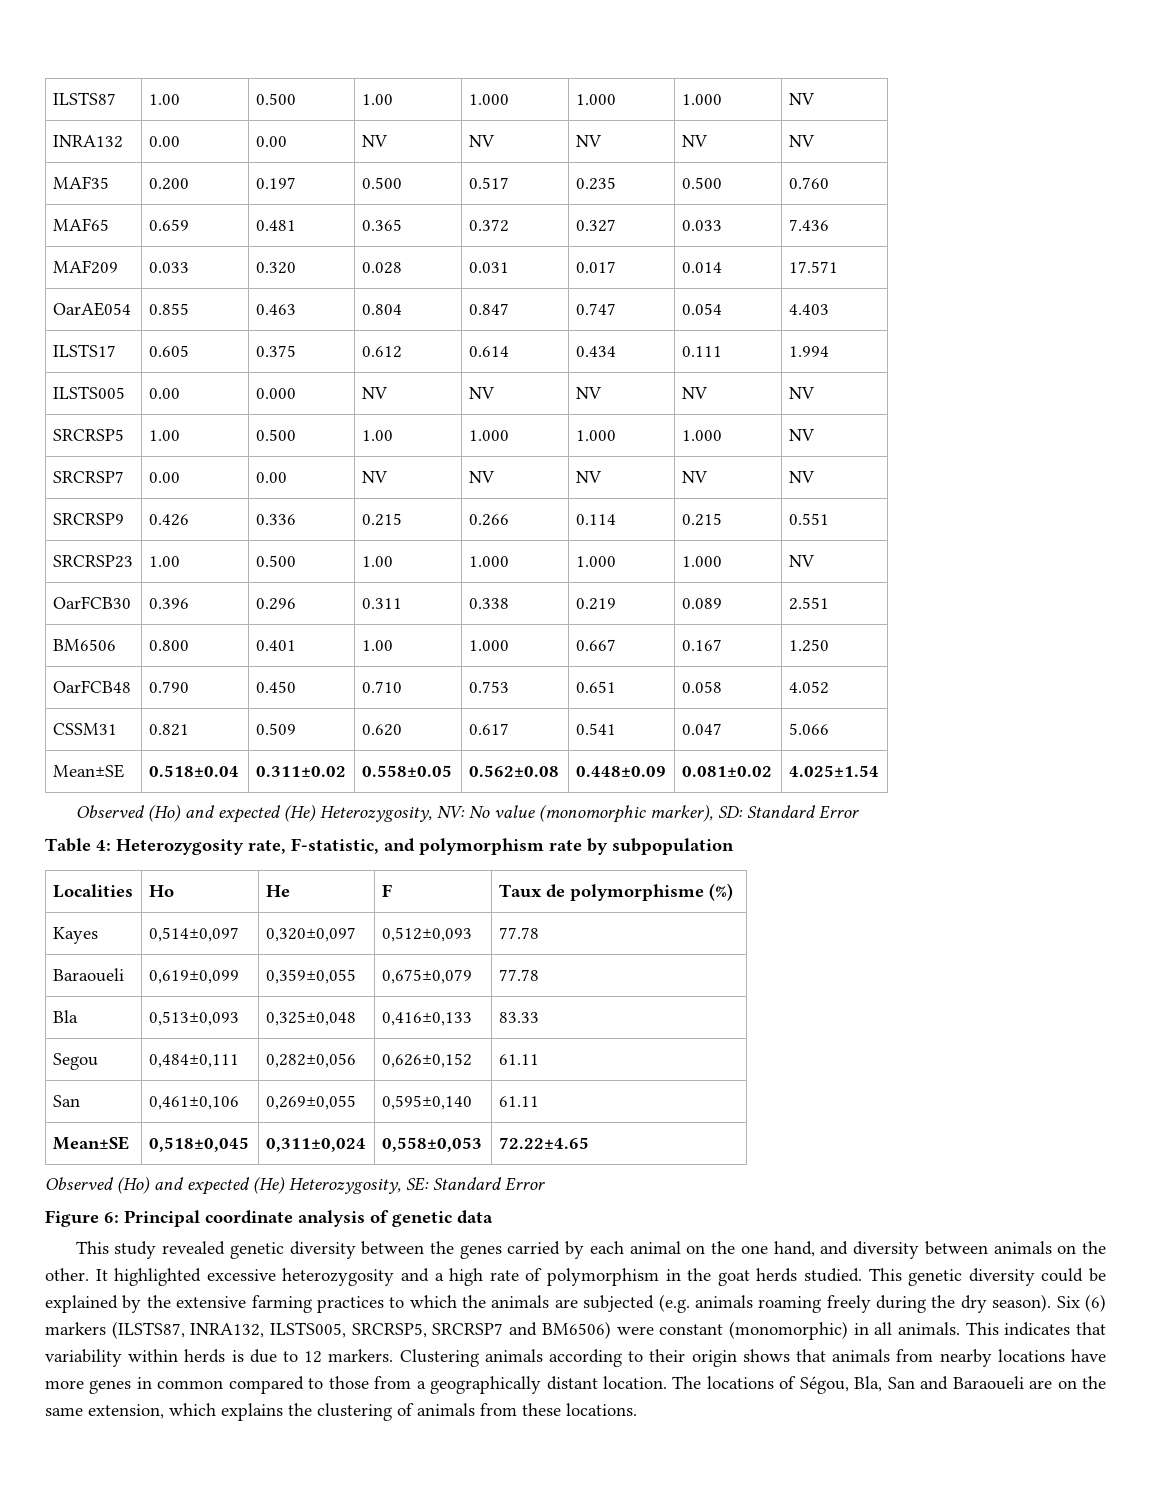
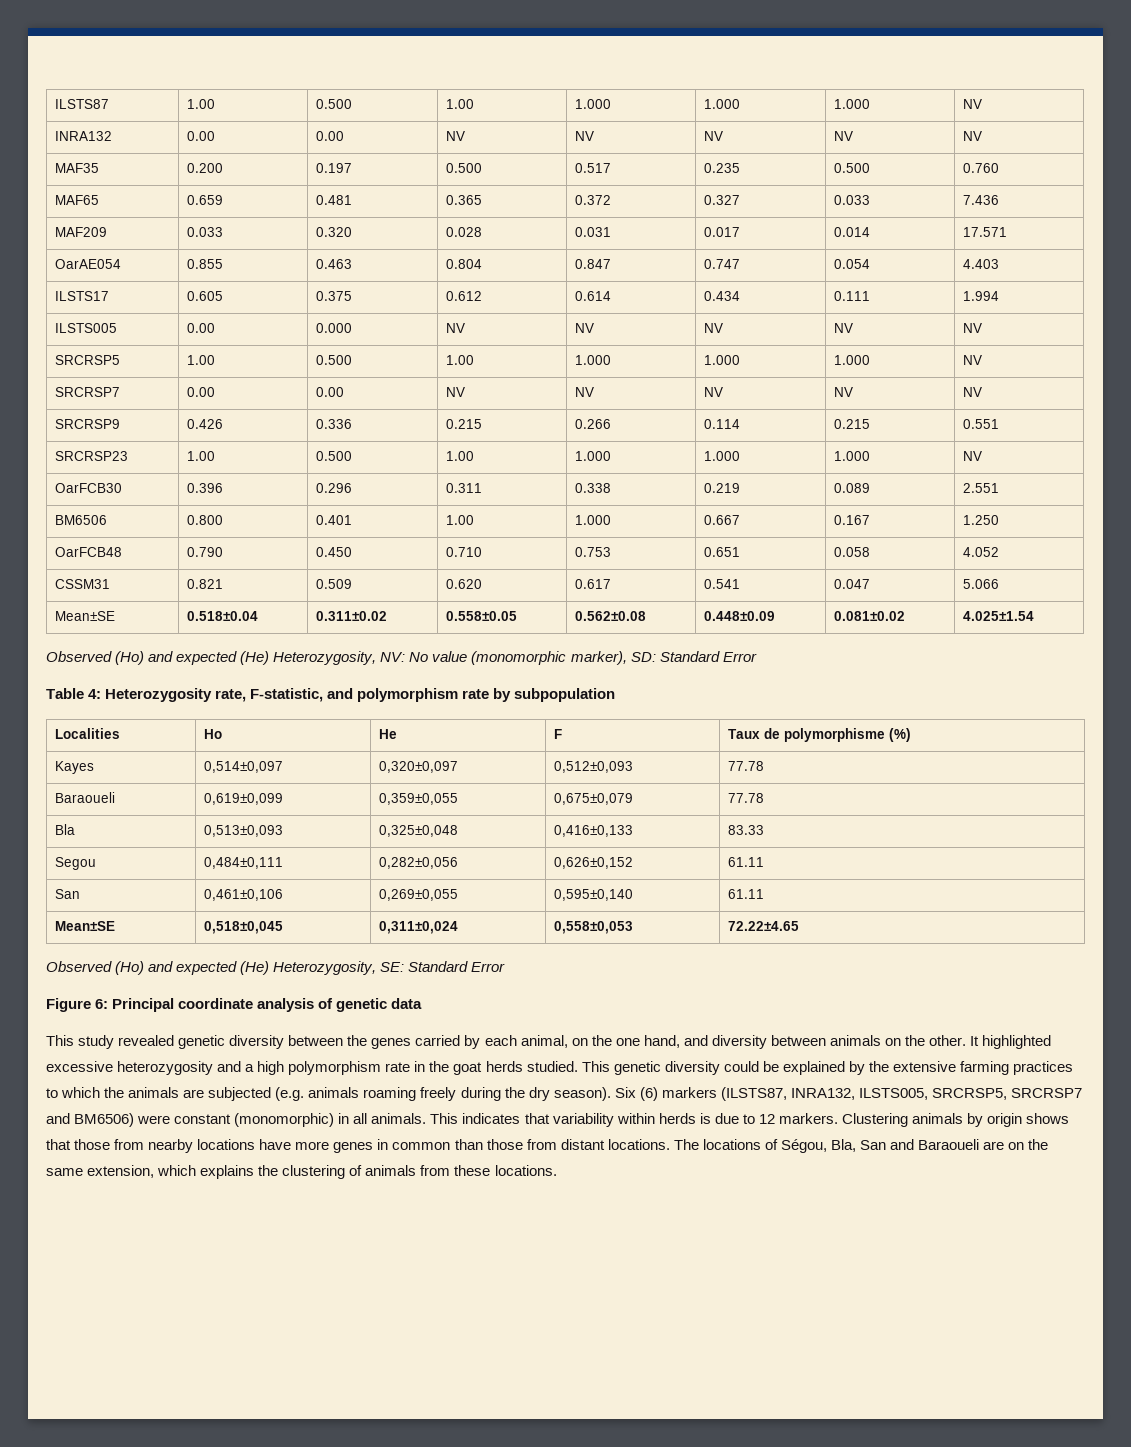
- This study revealed genetic diversity between the genes carried by each animal on the one hand, and diversity between animals on the other.
+ This study revealed genetic diversity between the genes carried by each animal, on the one hand, and diversity between animals on the other.
- It highlighted excessive heterozygosity and a high rate of polymorphism in the goat herds studied.
+ It highlighted excessive heterozygosity and a high polymorphism rate in the goat herds studied.
- Clustering animals according to their origin shows that animals from nearby locations have more genes in common compared to those from a geographically distant location.
+ Clustering animals by origin shows that those from nearby locations have more genes in common than those from distant locations.

